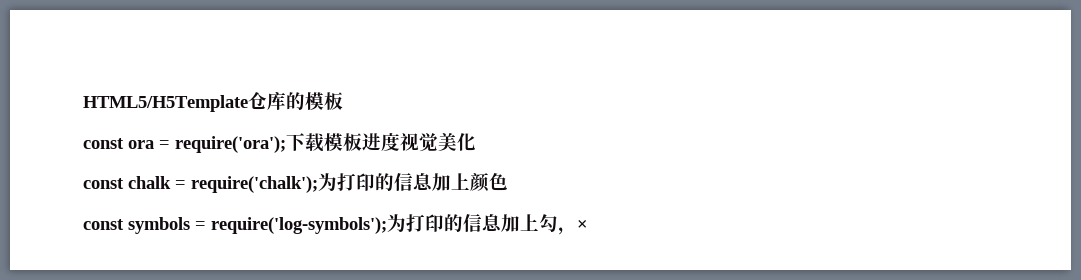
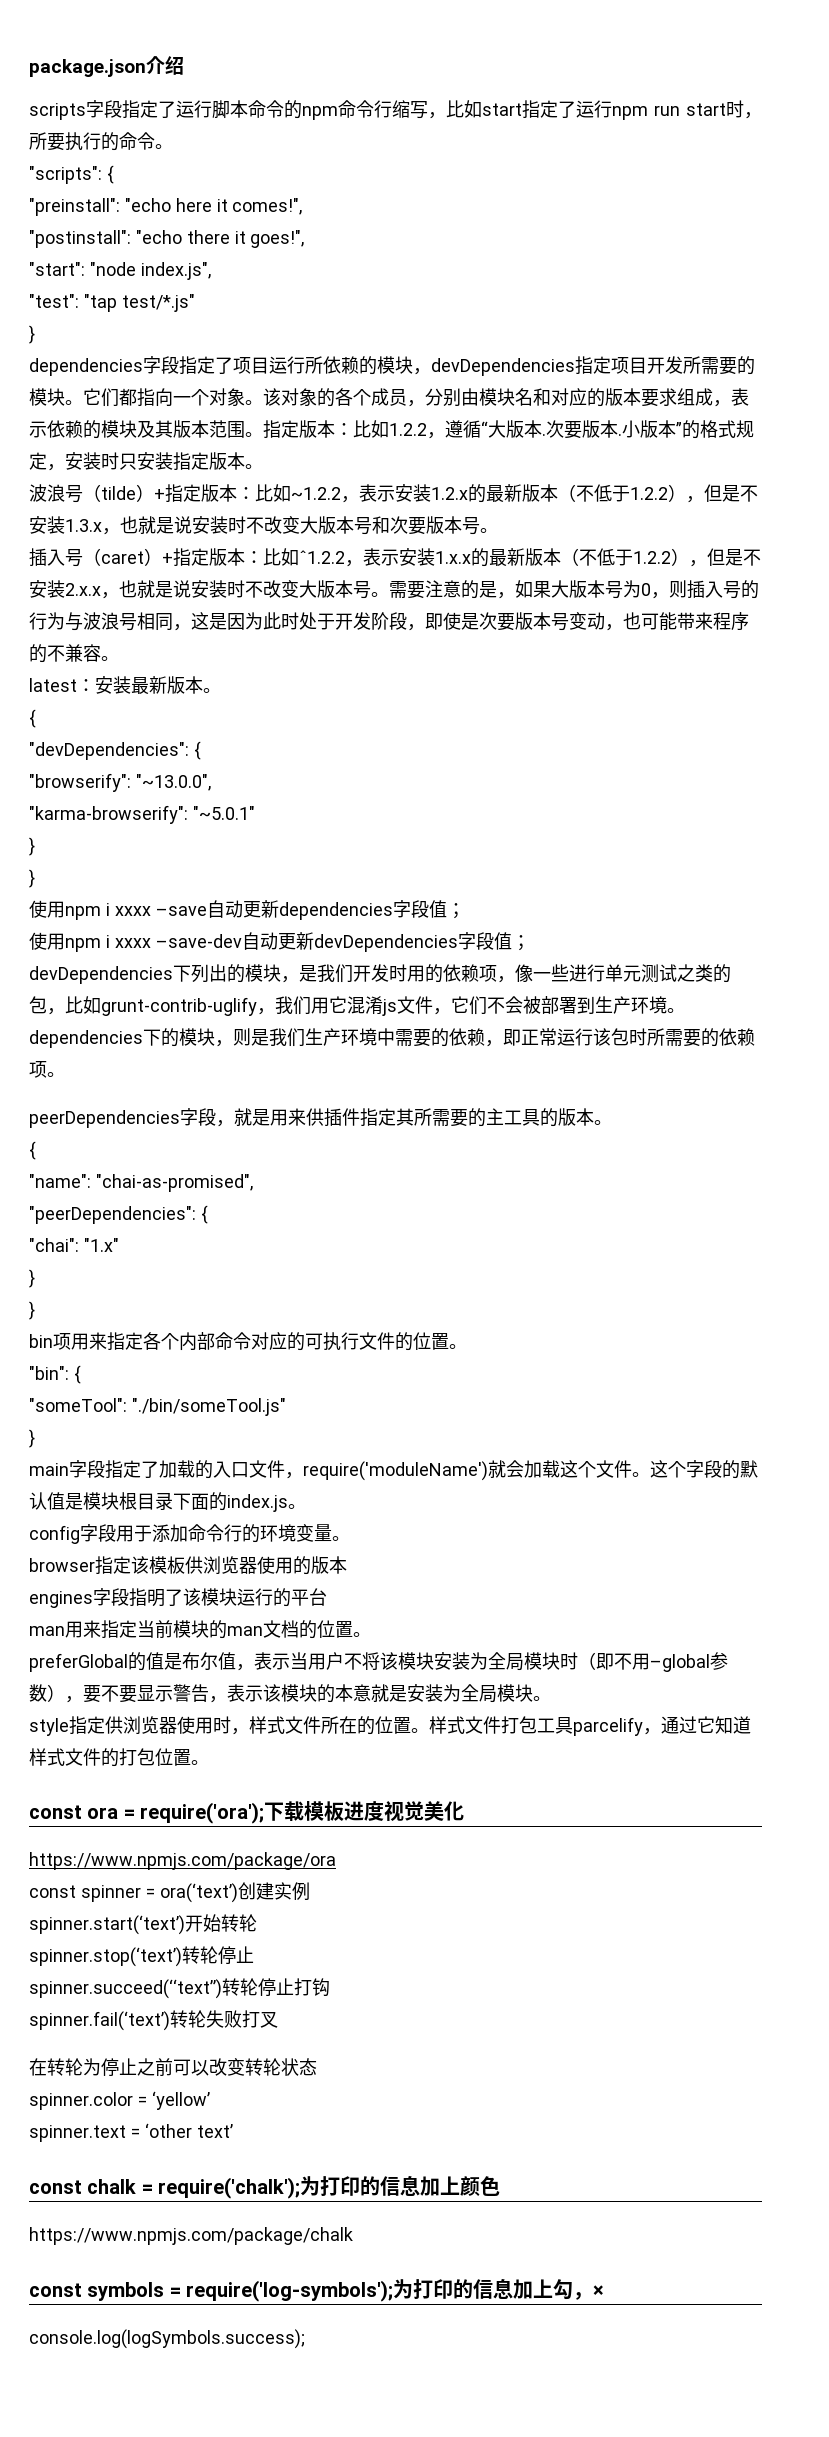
- HTML5/H5Template仓库的模板
+ package.json介绍
+ scripts字段指定了运行脚本命令的npm命令行缩写，比如start指定了运行npm run start时，所要执行的命令。
+ "scripts": {
+ "preinstall": "echo here it comes!",
+ "postinstall": "echo there it goes!",
+ "start": "node index.js",
+ "test": "tap test/*.js"
+ }
+ dependencies字段指定了项目运行所依赖的模块，devDependencies指定项目开发所需要的模块。它们都指向一个对象。该对象的各个成员，分别由模块名和对应的版本要求组成，表示依赖的模块及其版本范围。指定版本：比如1.2.2，遵循“大版本.次要版本.小版本”的格式规定，安装时只安装指定版本。
+ 波浪号（tilde）+指定版本：比如~1.2.2，表示安装1.2.x的最新版本（不低于1.2.2），但是不安装1.3.x，也就是说安装时不改变大版本号和次要版本号。
+ 插入号（caret）+指定版本：比如ˆ1.2.2，表示安装1.x.x的最新版本（不低于1.2.2），但是不安装2.x.x，也就是说安装时不改变大版本号。需要注意的是，如果大版本号为0，则插入号的行为与波浪号相同，这是因为此时处于开发阶段，即使是次要版本号变动，也可能带来程序的不兼容。
+ latest：安装最新版本。
+ {
+ "devDependencies": {
+ "browserify": "~13.0.0",
+ "karma-browserify": "~5.0.1"
+ }
+ }
+ 使用npm i xxxx –save自动更新dependencies字段值；
+ 使用npm i xxxx –save-dev自动更新devDependencies字段值；
+ devDependencies下列出的模块，是我们开发时用的依赖项，像一些进行单元测试之类的包，比如grunt-contrib-uglify，我们用它混淆js文件，它们不会被部署到生产环境。dependencies下的模块，则是我们生产环境中需要的依赖，即正常运行该包时所需要的依赖项。
+ peerDependencies字段，就是用来供插件指定其所需要的主工具的版本。
+ {
+ "name": "chai-as-promised",
+ "peerDependencies": {
+ "chai": "1.x"
+ }
+ }
+ bin项用来指定各个内部命令对应的可执行文件的位置。
+ "bin": {
+ "someTool": "./bin/someTool.js"
+ }
+ main字段指定了加载的入口文件，require('moduleName')就会加载这个文件。这个字段的默认值是模块根目录下面的index.js。
+ config字段用于添加命令行的环境变量。
+ browser指定该模板供浏览器使用的版本
+ engines字段指明了该模块运行的平台
+ man用来指定当前模块的man文档的位置。
+ preferGlobal的值是布尔值，表示当用户不将该模块安装为全局模块时（即不用–global参数），要不要显示警告，表示该模块的本意就是安装为全局模块。
+ style指定供浏览器使用时，样式文件所在的位置。样式文件打包工具parcelify，通过它知道样式文件的打包位置。
+ https://www.npmjs.com/package/ora
+ const spinner = ora(‘text’)创建实例
+ spinner.start(‘text’)开始转轮
+ spinner.stop(‘text’)转轮停止
+ spinner.succeed(‘‘text’’)转轮停止打钩
+ spinner.fail(‘text’)转轮失败打叉
+ 在转轮为停止之前可以改变转轮状态
+ spinner.color = ‘yellow’
+ spinner.text = ‘other text’
+ https://www.npmjs.com/package/chalk
+ console.log(logSymbols.success);

